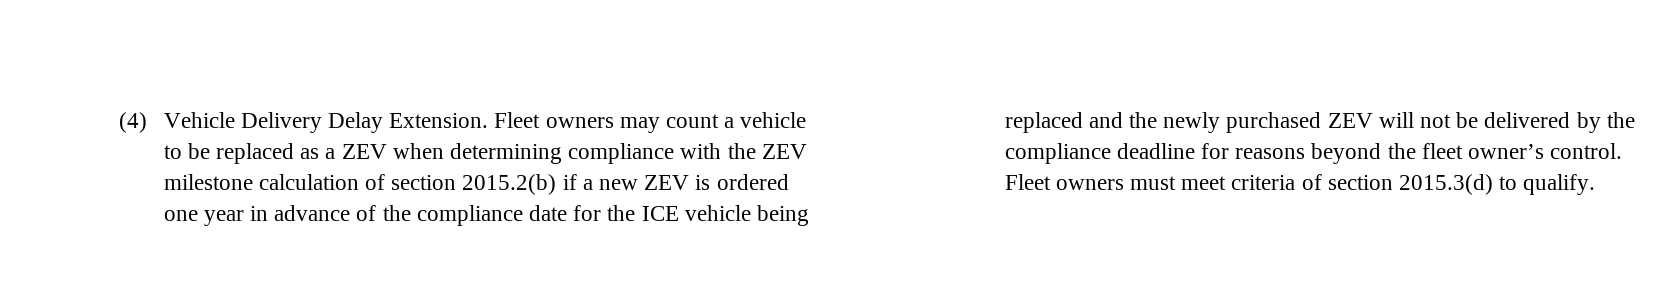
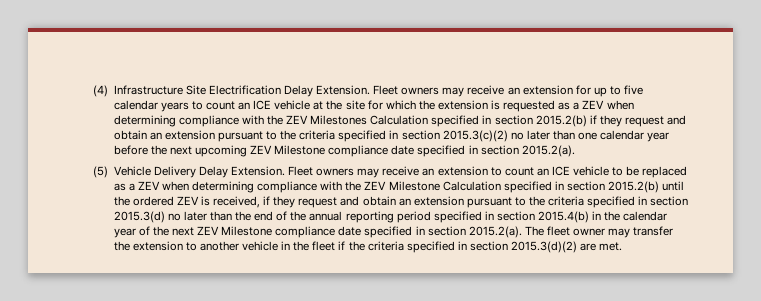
- (4) Vehicle Delivery Delay Extension.
+ (4) Infrastructure Site Electrification Delay Extension. Fleet owners may receive an extension for up to five calendar years to count an ICE vehicle at the site for which the extension is requested as a ZEV when determining compliance with the ZEV Milestones Calculation specified in section 2015.2(b) if they request and obtain an extension pursuant to the criteria specified in section 2015.3(c)(2) no later than one calendar year before the next upcoming ZEV Milestone compliance date specified in section 2015.2(a).
+ (5) Vehicle Delivery Delay Extension.
- Fleet owners may count a vehicle to be replaced as a ZEV when determining compliance with the ZEV milestone calculation of section 2015.2(b) if a new ZEV is ordered one year in advance of the compliance date for the ICE vehicle being replaced and the newly purchased ZEV will not be delivered by the compliance deadline for reasons beyond the fleet owner’s control. Fleet owners must meet criteria of section 2015.3(d) to qualify.
+ Fleet owners may receive an extension to count an ICE vehicle to be replaced as a ZEV when determining compliance with the ZEV Milestone Calculation specified in section 2015.2(b) until the ordered ZEV is received, if they request and obtain an extension pursuant to the criteria specified in section 2015.3(d) no later than the end of the annual reporting period specified in section 2015.4(b) in the calendar year of the next ZEV Milestone compliance date specified in section 2015.2(a). The fleet owner may transfer the extension to another vehicle in the fleet if the criteria specified in section 2015.3(d)(2) are met.

